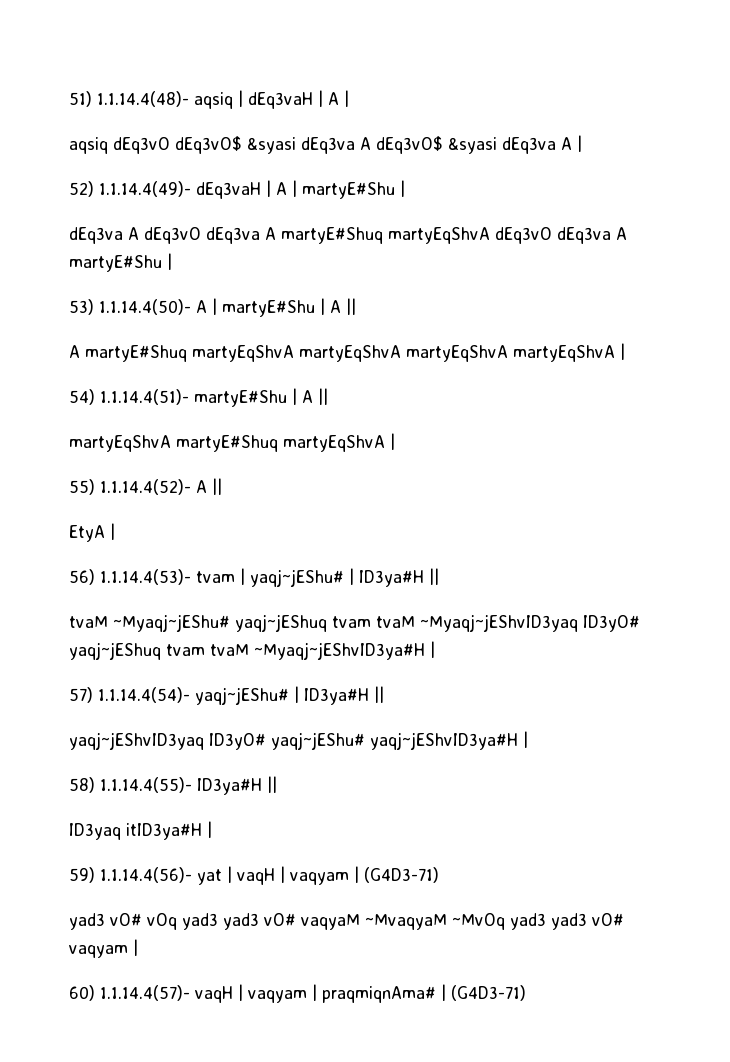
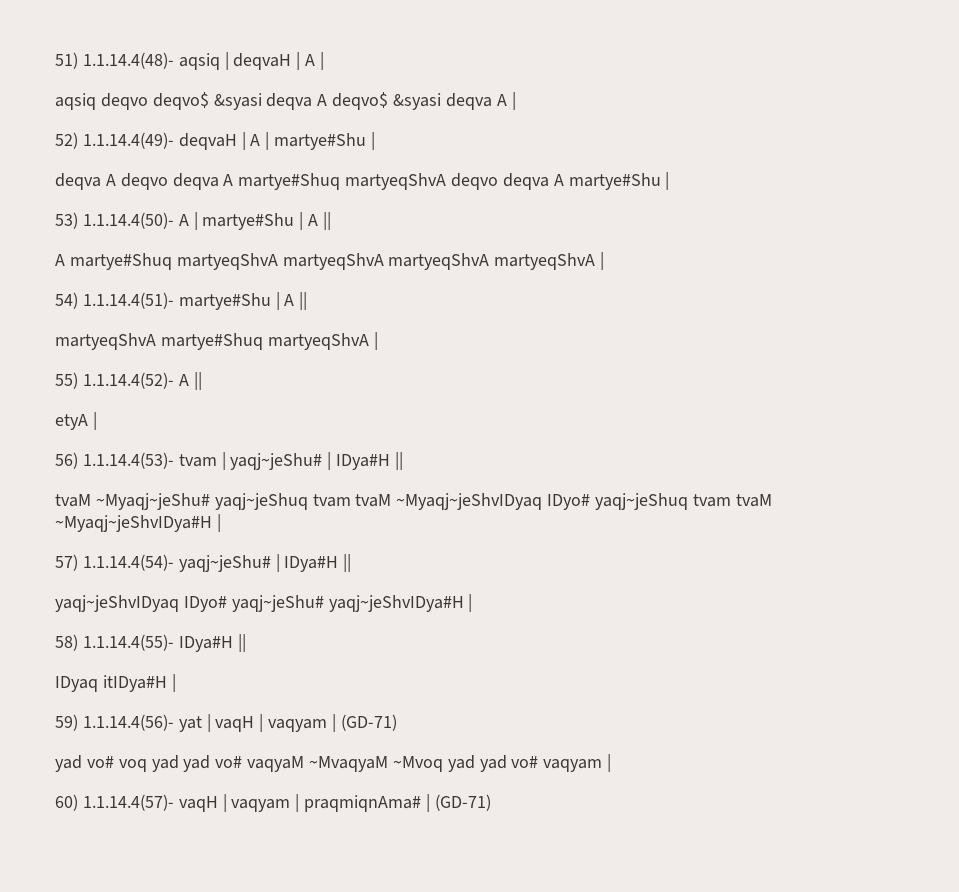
- 51) 1.1.14.4(48)- aqsiq | dEq3vaH | A |
+ 51) 1.1.14.4(48)- aqsiq | deqvaH | A |
- aqsiq dEq3vO dEq3vO$ &syasi dEq3va A dEq3vO$ &syasi dEq3va A |
+ aqsiq deqvo deqvo$ &syasi deqva A deqvo$ &syasi deqva A |
- 52) 1.1.14.4(49)- dEq3vaH | A | martyE#Shu |
- dEq3va A dEq3vO dEq3va A martyE#Shuq martyEqShvA dEq3vO dEq3va A martyE#Shu |
+ 52) 1.1.14.4(49)- deqvaH | A | martye#Shu |
+ deqva A deqvo deqva A martye#Shuq martyeqShvA deqvo deqva A martye#Shu |
- 53) 1.1.14.4(50)- A | martyE#Shu | A ||
+ 53) 1.1.14.4(50)- A | martye#Shu | A ||
- A martyE#Shuq martyEqShvA martyEqShvA martyEqShvA martyEqShvA |
+ A martye#Shuq martyeqShvA martyeqShvA martyeqShvA martyeqShvA |
- 54) 1.1.14.4(51)- martyE#Shu | A ||
- martyEqShvA martyE#Shuq martyEqShvA |
+ 54) 1.1.14.4(51)- martye#Shu | A ||
+ martyeqShvA martye#Shuq martyeqShvA |
- EtyA |
+ etyA |
- 56) 1.1.14.4(53)- tvam | yaqj~jEShu# | ID3ya#H ||
+ 56) 1.1.14.4(53)- tvam | yaqj~jeShu# | IDya#H ||
- tvaM ~Myaqj~jEShu# yaqj~jEShuq tvam tvaM ~Myaqj~jEShvID3yaq ID3yO# yaqj~jEShuq tvam tvaM ~Myaqj~jEShvID3ya#H |
+ tvaM ~Myaqj~jeShu# yaqj~jeShuq tvam tvaM ~Myaqj~jeShvIDyaq IDyo# yaqj~jeShuq tvam tvaM ~Myaqj~jeShvIDya#H |
- 57) 1.1.14.4(54)- yaqj~jEShu# | ID3ya#H ||
- yaqj~jEShvID3yaq ID3yO# yaqj~jEShu# yaqj~jEShvID3ya#H |
+ 57) 1.1.14.4(54)- yaqj~jeShu# | IDya#H ||
+ yaqj~jeShvIDyaq IDyo# yaqj~jeShu# yaqj~jeShvIDya#H |
- 58) 1.1.14.4(55)- ID3ya#H ||
- ID3yaq itID3ya#H |
+ 58) 1.1.14.4(55)- IDya#H ||
+ IDyaq itIDya#H |
- 59) 1.1.14.4(56)- yat | vaqH | vaqyam | (G4D3-71)
- yad3 vO# vOq yad3 yad3 vO# vaqyaM ~MvaqyaM ~MvOq yad3 yad3 vO# vaqyam |
+ 59) 1.1.14.4(56)- yat | vaqH | vaqyam | (GD-71)
+ yad vo# voq yad yad vo# vaqyaM ~MvaqyaM ~Mvoq yad yad vo# vaqyam |
- 60) 1.1.14.4(57)- vaqH | vaqyam | praqmiqnAma# | (G4D3-71)
+ 60) 1.1.14.4(57)- vaqH | vaqyam | praqmiqnAma# | (GD-71)

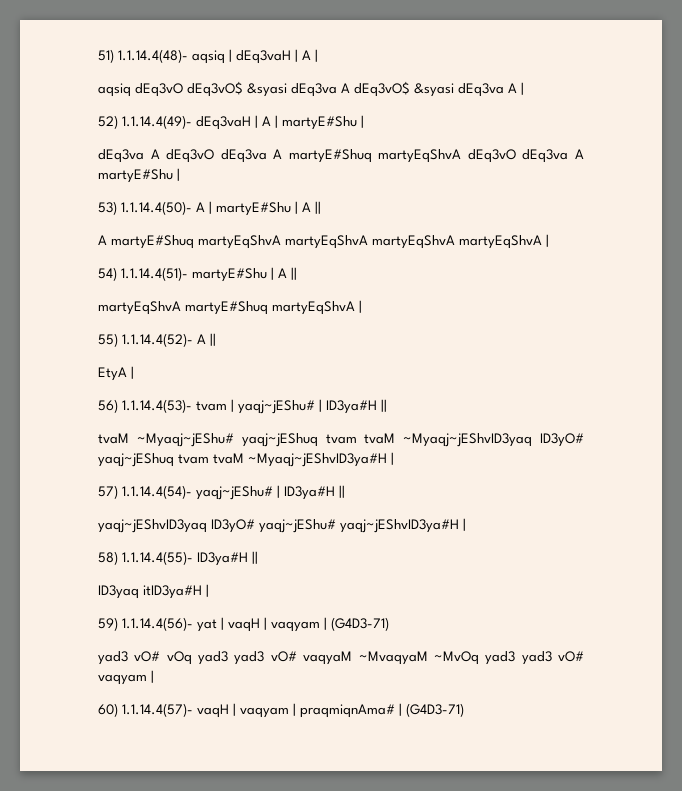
- 51) 1.1.14.4(48)- aqsiq | deqvaH | A |
+ 51) 1.1.14.4(48)- aqsiq | dEq3vaH | A |
- aqsiq deqvo deqvo$ &syasi deqva A deqvo$ &syasi deqva A |
+ aqsiq dEq3vO dEq3vO$ &syasi dEq3va A dEq3vO$ &syasi dEq3va A |
- 52) 1.1.14.4(49)- deqvaH | A | martye#Shu |
- deqva A deqvo deqva A martye#Shuq martyeqShvA deqvo deqva A martye#Shu |
+ 52) 1.1.14.4(49)- dEq3vaH | A | martyE#Shu |
+ dEq3va A dEq3vO dEq3va A martyE#Shuq martyEqShvA dEq3vO dEq3va A martyE#Shu |
- 53) 1.1.14.4(50)- A | martye#Shu | A ||
+ 53) 1.1.14.4(50)- A | martyE#Shu | A ||
- A martye#Shuq martyeqShvA martyeqShvA martyeqShvA martyeqShvA |
+ A martyE#Shuq martyEqShvA martyEqShvA martyEqShvA martyEqShvA |
- 54) 1.1.14.4(51)- martye#Shu | A ||
- martyeqShvA martye#Shuq martyeqShvA |
+ 54) 1.1.14.4(51)- martyE#Shu | A ||
+ martyEqShvA martyE#Shuq martyEqShvA |
- etyA |
+ EtyA |
- 56) 1.1.14.4(53)- tvam | yaqj~jeShu# | IDya#H ||
+ 56) 1.1.14.4(53)- tvam | yaqj~jEShu# | ID3ya#H ||
- tvaM ~Myaqj~jeShu# yaqj~jeShuq tvam tvaM ~Myaqj~jeShvIDyaq IDyo# yaqj~jeShuq tvam tvaM ~Myaqj~jeShvIDya#H |
+ tvaM ~Myaqj~jEShu# yaqj~jEShuq tvam tvaM ~Myaqj~jEShvID3yaq ID3yO# yaqj~jEShuq tvam tvaM ~Myaqj~jEShvID3ya#H |
- 57) 1.1.14.4(54)- yaqj~jeShu# | IDya#H ||
- yaqj~jeShvIDyaq IDyo# yaqj~jeShu# yaqj~jeShvIDya#H |
+ 57) 1.1.14.4(54)- yaqj~jEShu# | ID3ya#H ||
+ yaqj~jEShvID3yaq ID3yO# yaqj~jEShu# yaqj~jEShvID3ya#H |
- 58) 1.1.14.4(55)- IDya#H ||
- IDyaq itIDya#H |
+ 58) 1.1.14.4(55)- ID3ya#H ||
+ ID3yaq itID3ya#H |
- 59) 1.1.14.4(56)- yat | vaqH | vaqyam | (GD-71)
- yad vo# voq yad yad vo# vaqyaM ~MvaqyaM ~Mvoq yad yad vo# vaqyam |
+ 59) 1.1.14.4(56)- yat | vaqH | vaqyam | (G4D3-71)
+ yad3 vO# vOq yad3 yad3 vO# vaqyaM ~MvaqyaM ~MvOq yad3 yad3 vO# vaqyam |
- 60) 1.1.14.4(57)- vaqH | vaqyam | praqmiqnAma# | (GD-71)
+ 60) 1.1.14.4(57)- vaqH | vaqyam | praqmiqnAma# | (G4D3-71)

